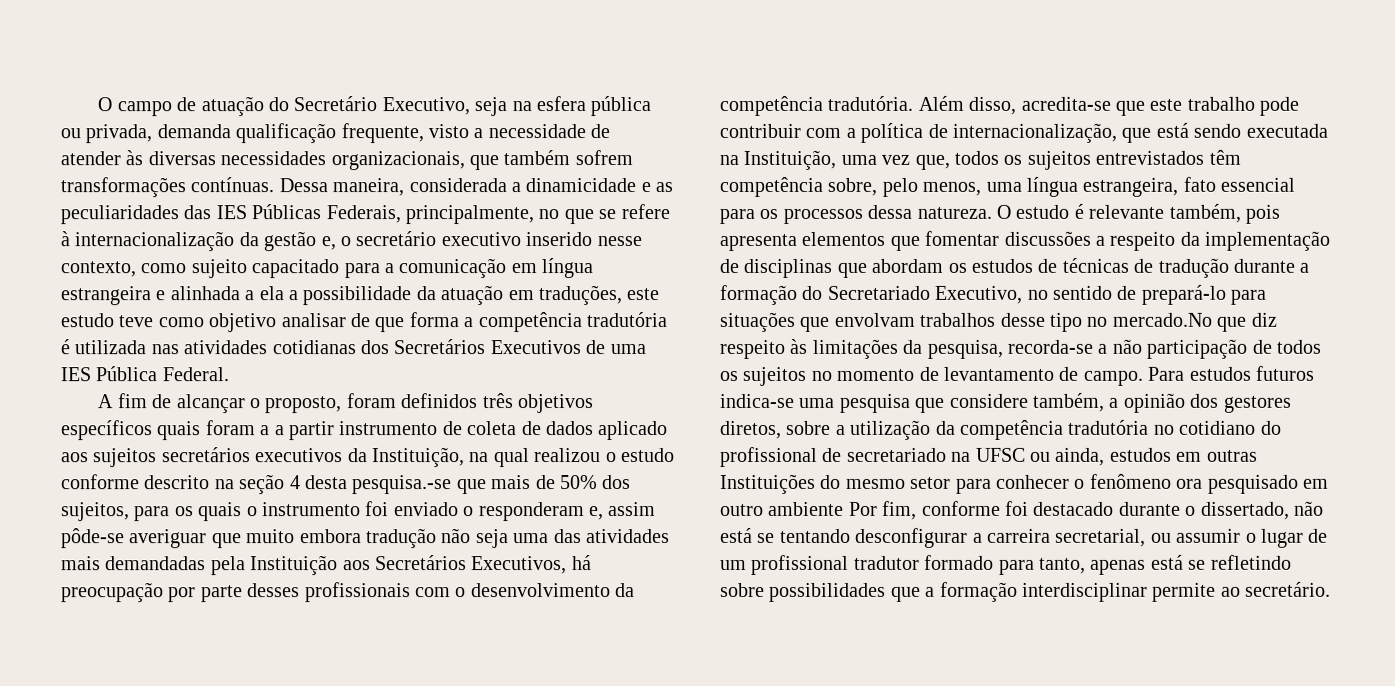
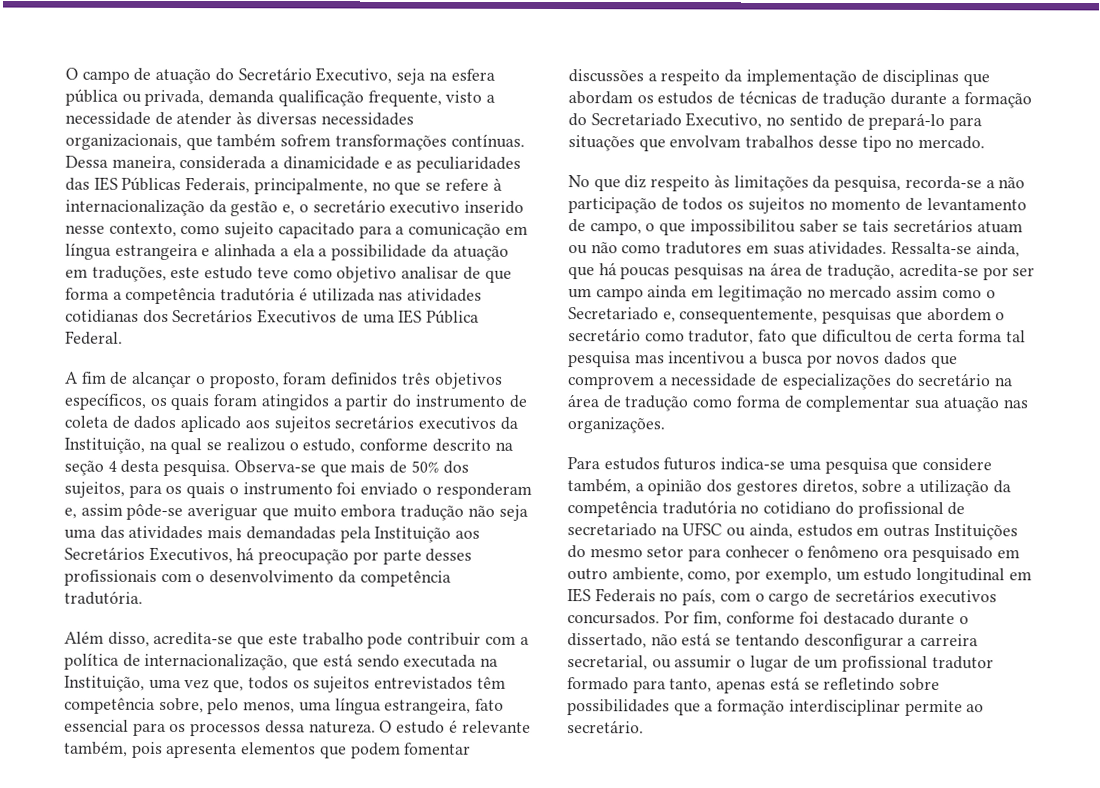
- A fim de alcançar o proposto, foram definidos três objetivos específicos quais foram a a partir instrumento de coleta de dados aplicado aos sujeitos secretários executivos da Instituição, na qual realizou o estudo conforme descrito na seção 4 desta pesquisa.-se que mais de 50% dos sujeitos, para os quais o instrumento foi enviado o responderam e, assim pôde-se averiguar que muito embora tradução não seja uma das atividades mais demandadas pela Instituição aos Secretários Executivos, há preocupação por parte desses profissionais com o desenvolvimento da competência tradutória. Além disso, acredita-se que este trabalho pode contribuir com a política de internacionalização, que está sendo executada na Instituição, uma vez que, todos os sujeitos entrevistados têm competência sobre, pelo menos, uma língua estrangeira, fato essencial para os processos dessa natureza.
+ A fim de alcançar o proposto, foram definidos três objetivos específicos, os quais foram atingidos a partir do instrumento de coleta de dados aplicado aos sujeitos secretários executivos da Instituição, na qual se realizou o estudo, conforme descrito na seção 4 desta pesquisa. Observa-se que mais de 50% dos sujeitos, para os quais o instrumento foi enviado o responderam e, assim pôde-se averiguar que muito embora tradução não seja uma das atividades mais demandadas pela Instituição aos Secretários Executivos, há preocupação por parte desses profissionais com o desenvolvimento da competência tradutória.
+ Além disso, acredita-se que este trabalho pode contribuir com a política de internacionalização, que está sendo executada na Instituição, uma vez que, todos os sujeitos entrevistados têm competência sobre, pelo menos, uma língua estrangeira, fato essencial para os processos dessa natureza.
- O estudo é relevante também, pois apresenta elementos que fomentar discussões a respeito da implementação de disciplinas que abordam os estudos de técnicas de tradução durante a formação do Secretariado Executivo, no sentido de prepará-lo para situações que envolvam trabalhos desse tipo no mercado.No que diz respeito às limitações da pesquisa, recorda-se a não participação de todos os sujeitos no momento de levantamento de campo. Para estudos futuros indica-se uma pesquisa que considere também, a opinião dos gestores diretos, sobre a utilização da competência tradutória no cotidiano do profissional de secretariado na UFSC ou ainda, estudos em outras Instituições do mesmo setor para conhecer o fenômeno ora pesquisado em outro ambiente Por fim, conforme foi destacado durante o dissertado, não está se tentando desconfigurar a carreira secretarial, ou assumir o lugar de um profissional tradutor formado para tanto, apenas está se refletindo sobre possibilidades que a formação interdisciplinar permite ao secretário.
+ O estudo é relevante também, pois apresenta elementos que podem fomentar discussões a respeito da implementação de disciplinas que abordam os estudos de técnicas de tradução durante a formação do Secretariado Executivo, no sentido de prepará-lo para situações que envolvam trabalhos desse tipo no mercado.
+ No que diz respeito às limitações da pesquisa, recorda-se a não participação de todos os sujeitos no momento de levantamento de campo, o que impossibilitou saber se tais secretários atuam ou não como tradutores em suas atividades. Ressalta-se ainda, que há poucas pesquisas na área de tradução, acredita-se por ser um campo ainda em legitimação no mercado assim como o Secretariado e, consequentemente, pesquisas que abordem o secretário como tradutor, fato que dificultou de certa forma tal pesquisa mas incentivou a busca por novos dados que comprovem a necessidade de especializações do secretário na área de tradução como forma de complementar sua atuação nas organizações.
+ Para estudos futuros indica-se uma pesquisa que considere também, a opinião dos gestores diretos, sobre a utilização da competência tradutória no cotidiano do profissional de secretariado na UFSC ou ainda, estudos em outras Instituições do mesmo setor para conhecer o fenômeno ora pesquisado em outro ambiente, como, por exemplo, um estudo longitudinal em IES Federais no país, com o cargo de secretários executivos concursados. Por fim, conforme foi destacado durante o dissertado, não está se tentando desconfigurar a carreira secretarial, ou assumir o lugar de um profissional tradutor formado para tanto, apenas está se refletindo sobre possibilidades que a formação interdisciplinar permite ao secretário.

